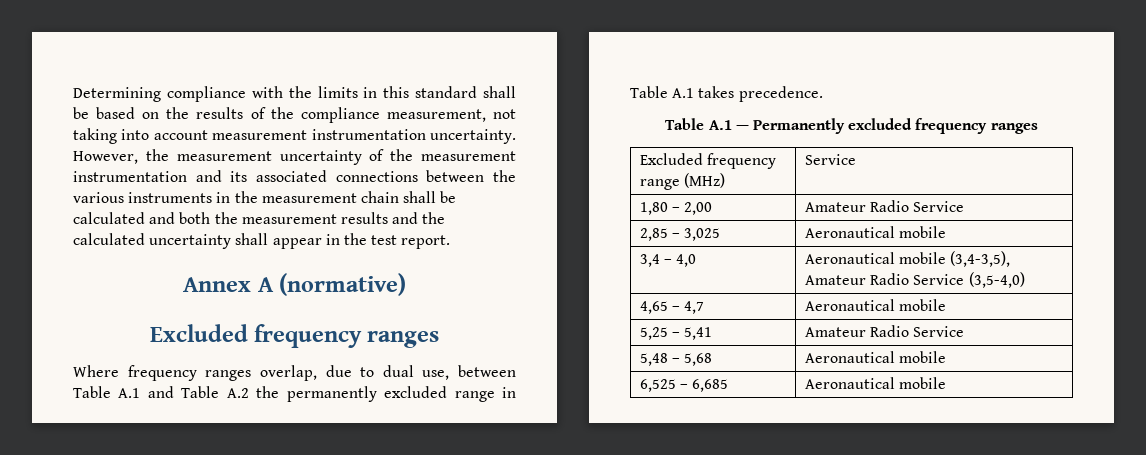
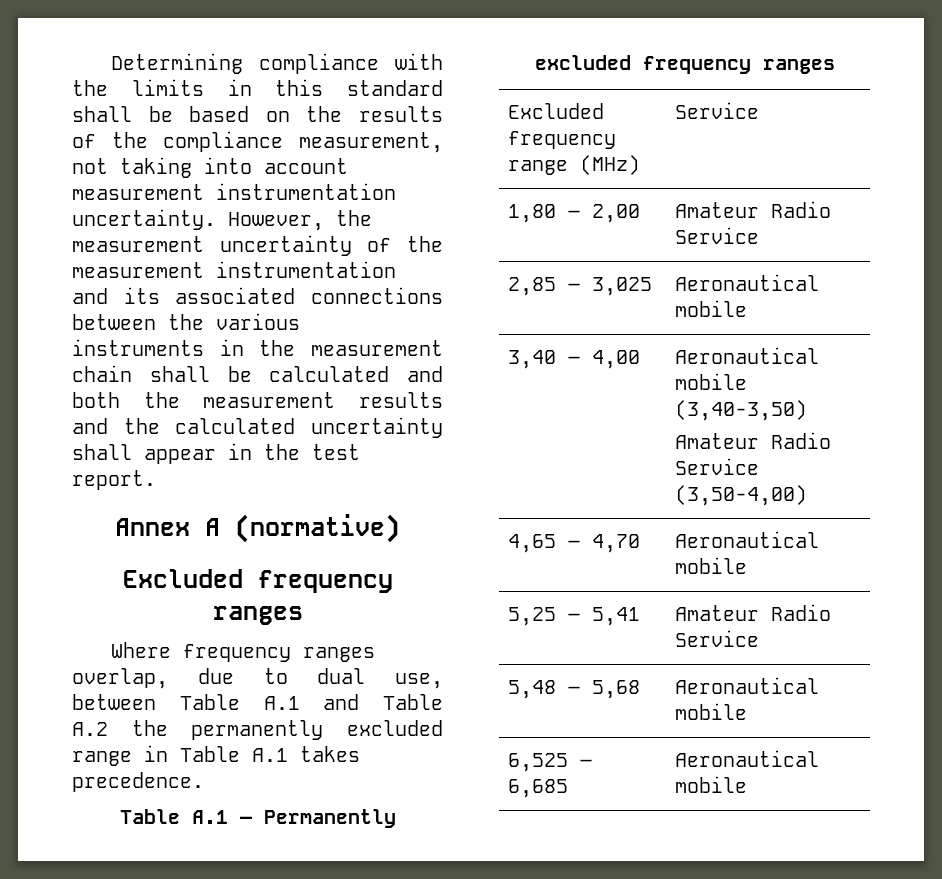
- 3,4 – 4,0 | Aeronautical mobile (3,4-3,5), Amateur Radio Service (3,5-4,0)
+ 3,40 – 4,00 | Aeronautical mobile (3,40-3,50)
+ Amateur Radio Service (3,50-4,00)
- 4,65 – 4,7 | Aeronautical mobile
+ 4,65 – 4,70 | Aeronautical mobile

